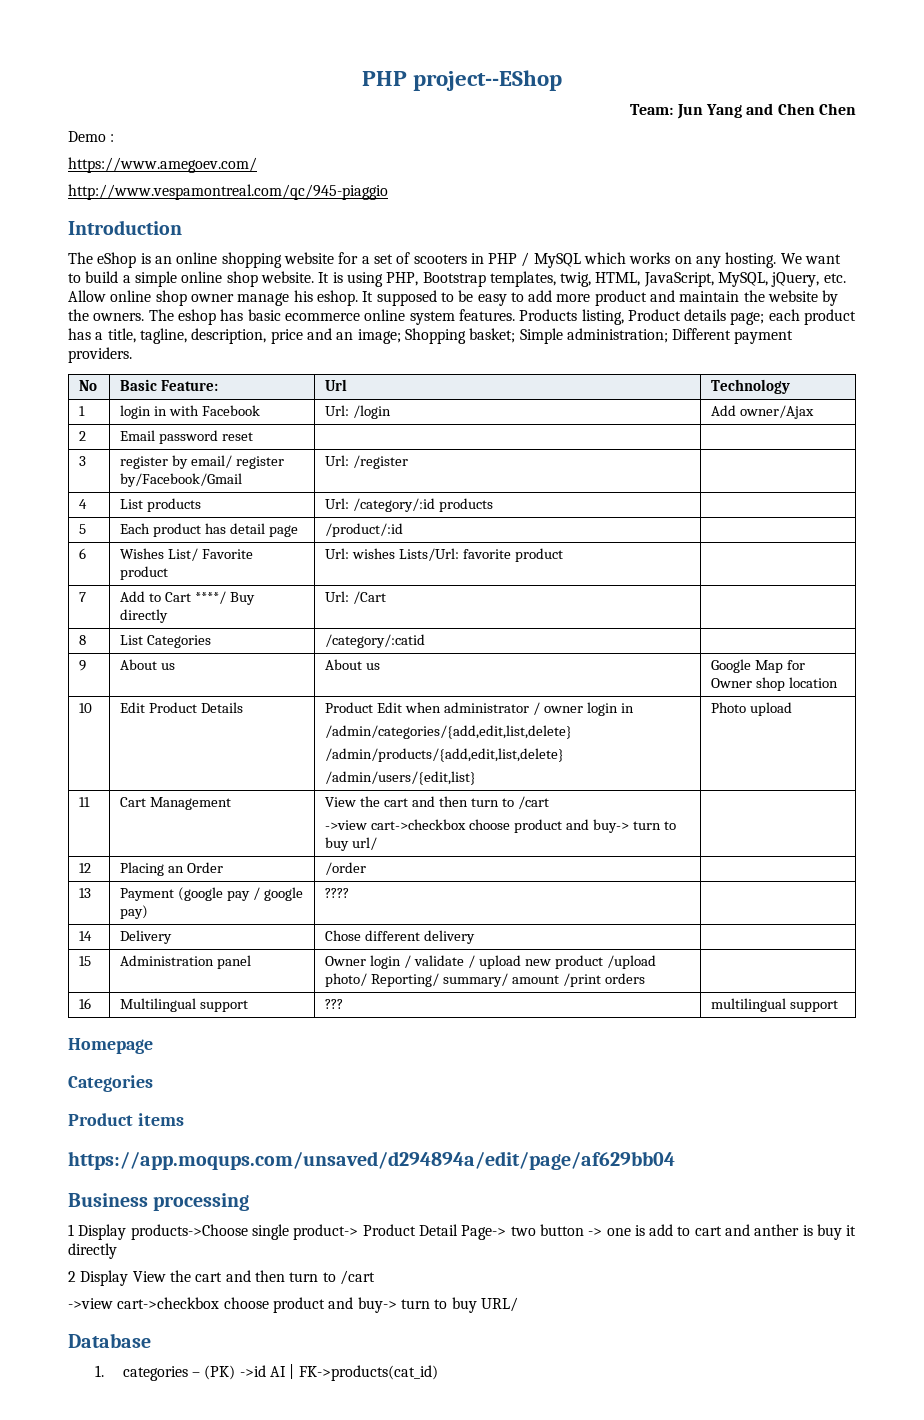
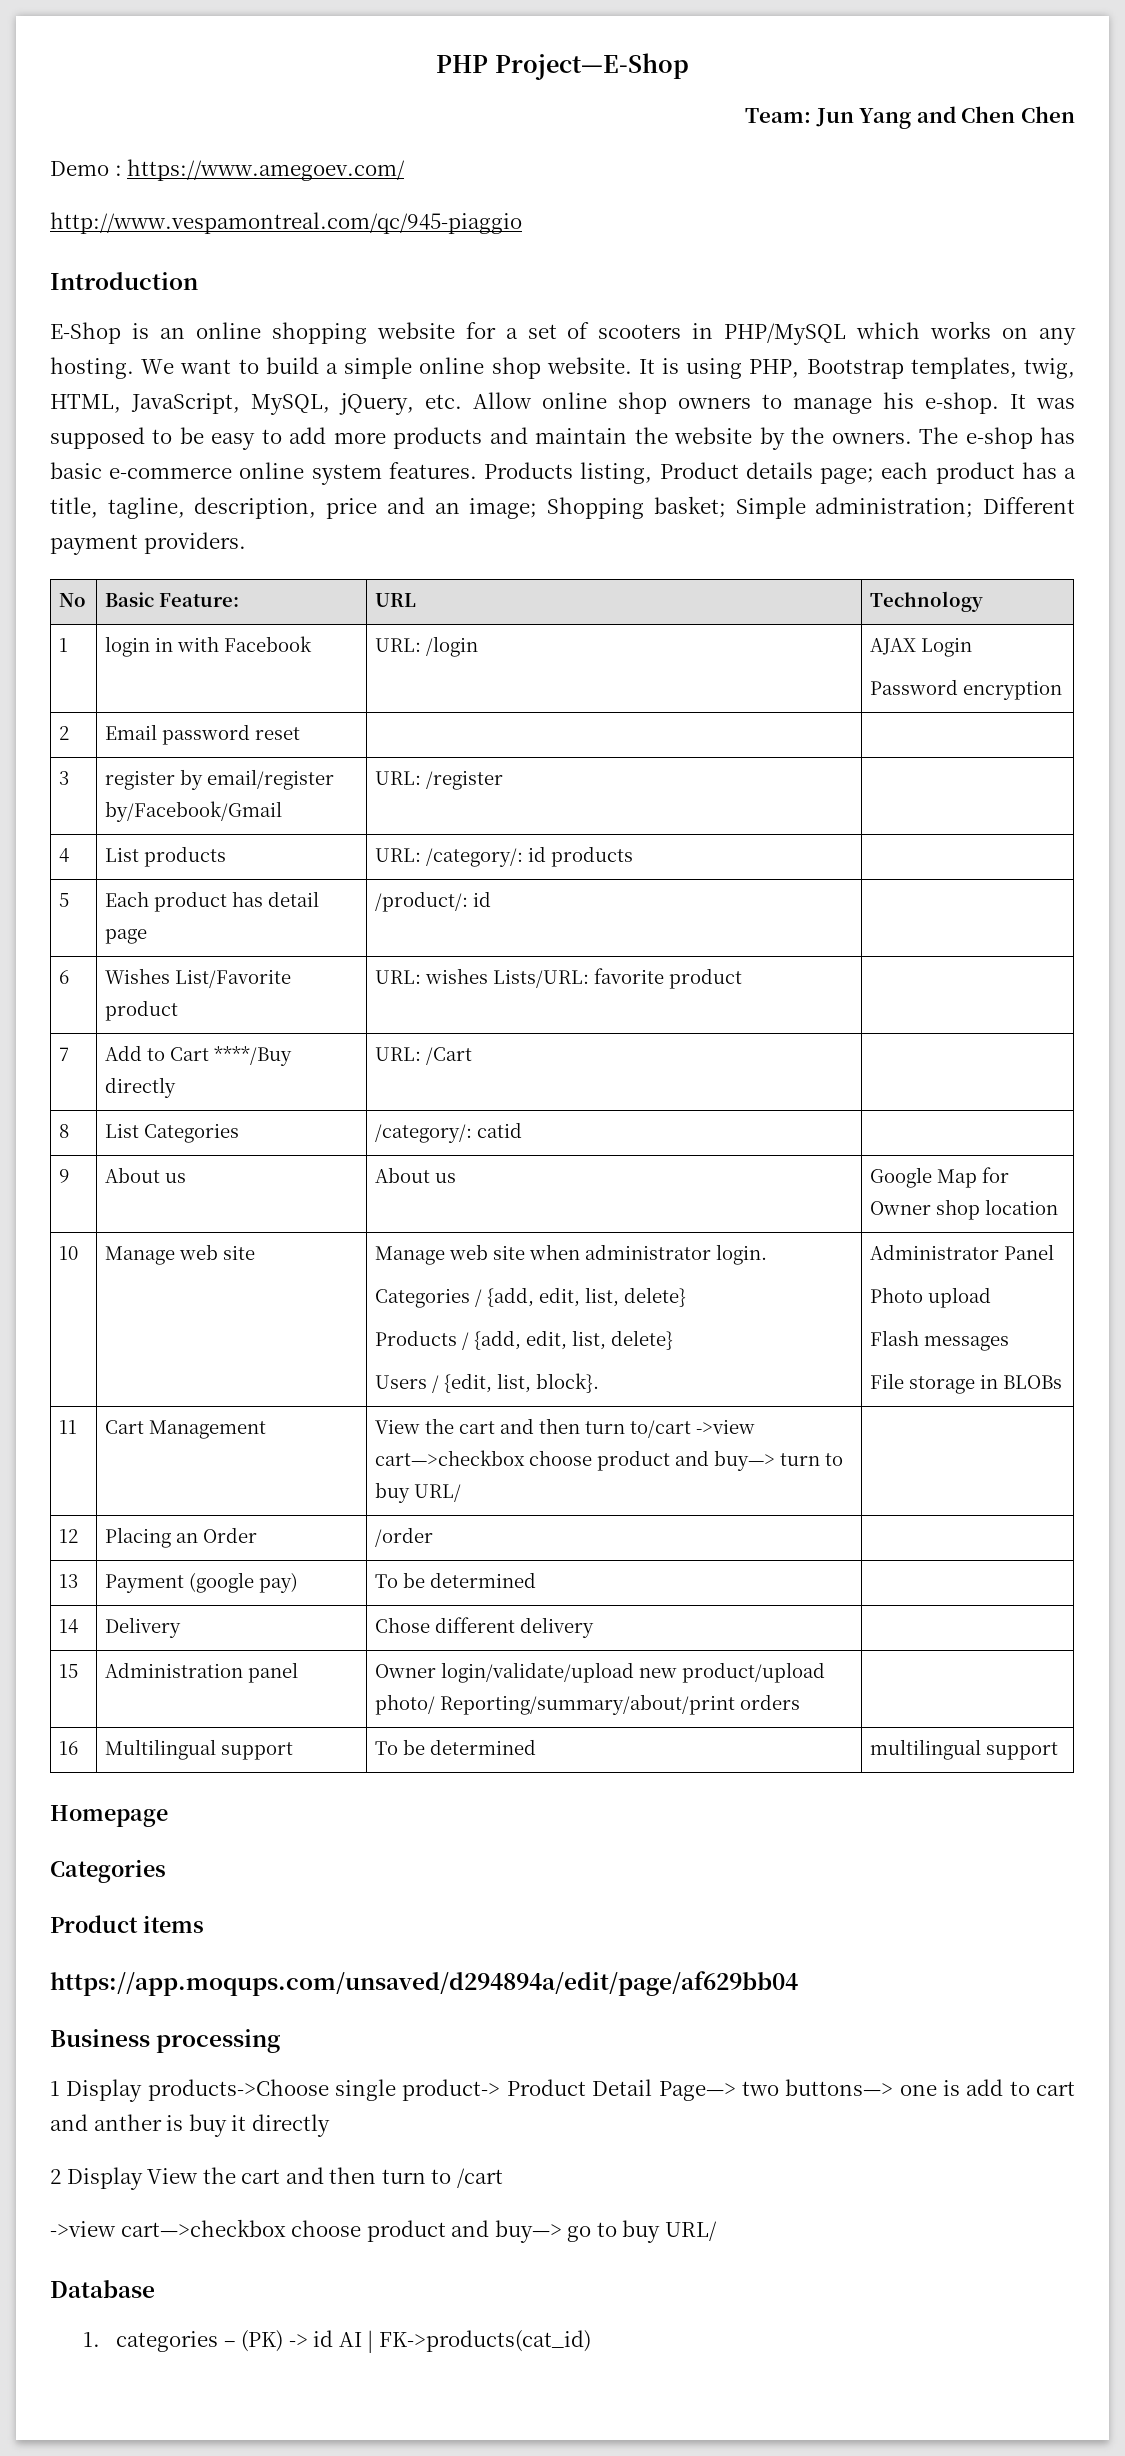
- PHP project--EShop
+ PHP Project—E-Shop
- Demo :
- https://www.amegoev.com/
+ Demo : https://www.amegoev.com/
- The eShop is an online shopping website for a set of scooters in PHP / MySQL which works on any hosting.
+ E-Shop is an online shopping website for a set of scooters in PHP/MySQL which works on any hosting.
- It is using PHP, Bootstrap templates, twig, HTML, JavaScript, MySQL, jQuery, etc. Allow online shop owner manage his eshop. It supposed to be easy to add more product and maintain the website by the owners.
+ It is using PHP, Bootstrap templates, twig, HTML, JavaScript, MySQL, jQuery, etc. Allow online shop owners to manage his e-shop. It was supposed to be easy to add more products and maintain the website by the owners.
- The eshop has basic ecommerce online system features.
+ The e-shop has basic e-commerce online system features.
- No | Basic Feature: | Url | Technology
+ No | Basic Feature: | URL | Technology
- 1 | login in with Facebook | Url: /login | Add owner/Ajax
+ 1 | login in with Facebook | URL: /login | AJAX Login
+ Password encryption
- 3 | register by email/ register by/Facebook/Gmail | Url: /register |
+ 3 | register by email/register by/Facebook/Gmail | URL: /register |
- 4 | List products | Url: /category/:id products |
+ 4 | List products | URL: /category/: id products |
- 5 | Each product has detail page | /product/:id |
+ 5 | Each product has detail page | /product/: id |
- 6 | Wishes List/ Favorite product | Url: wishes Lists/Url: favorite product |
+ 6 | Wishes List/Favorite product | URL: wishes Lists/URL: favorite product |
- 7 | Add to Cart ****/ Buy directly | Url: /Cart |
+ 7 | Add to Cart ****/Buy directly | URL: /Cart |
- 8 | List Categories | /category/:catid |
+ 8 | List Categories | /category/: catid |
- 10 | Edit Product Details | Product Edit when administrator / owner login in
- /admin/categories/{add,edit,list,delete}
- /admin/products/{add,edit,list,delete}
- /admin/users/{edit,list} | Photo upload
+ 10 | Manage web site | Manage web site when administrator login.
+ Categories / {add, edit, list, delete}
+ Products / {add, edit, list, delete}
+ Users / {edit, list, block}. | Administrator Panel
+ Photo upload
+ Flash messages
+ File storage in BLOBs
- 11 | Cart Management | View the cart and then turn to /cart
- ->view cart->checkbox choose product and buy-> turn to buy url/ |
+ 11 | Cart Management | View the cart and then turn to/cart ->view cart—>checkbox choose product and buy—> turn to buy URL/ |
- 13 | Payment (google pay / google pay) | ???? |
+ 13 | Payment (google pay) | To be determined |
- 15 | Administration panel | Owner login / validate / upload new product /upload photo/ Reporting/ summary/ amount /print orders |
+ 15 | Administration panel | Owner login/validate/upload new product/upload photo/ Reporting/summary/about/print orders |
- 16 | Multilingual support | ??? | multilingual support
+ 16 | Multilingual support | To be determined | multilingual support
- 1 Display products->Choose single product-> Product Detail Page-> two button -> one is add to cart and anther is buy it directly
+ 1 Display products->Choose single product-> Product Detail Page—> two buttons—> one is add to cart and anther is buy it directly
- ->view cart->checkbox choose product and buy-> turn to buy URL/
+ ->view cart—>checkbox choose product and buy—> go to buy URL/
- 1. categories – (PK) ->id AI | FK->products(cat_id)
+ 1. categories – (PK) -> id AI | FK->products(cat_id)

